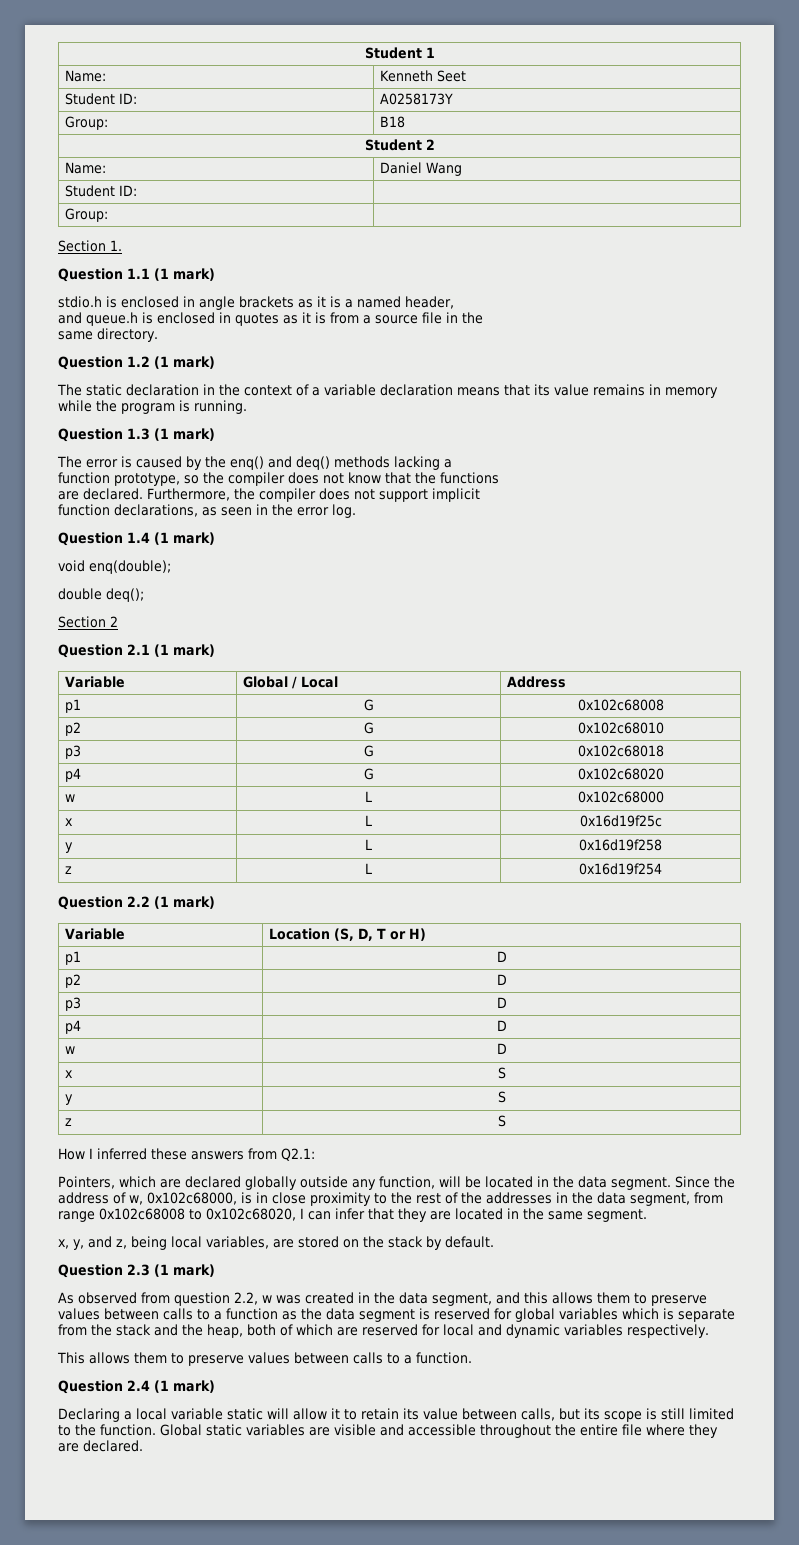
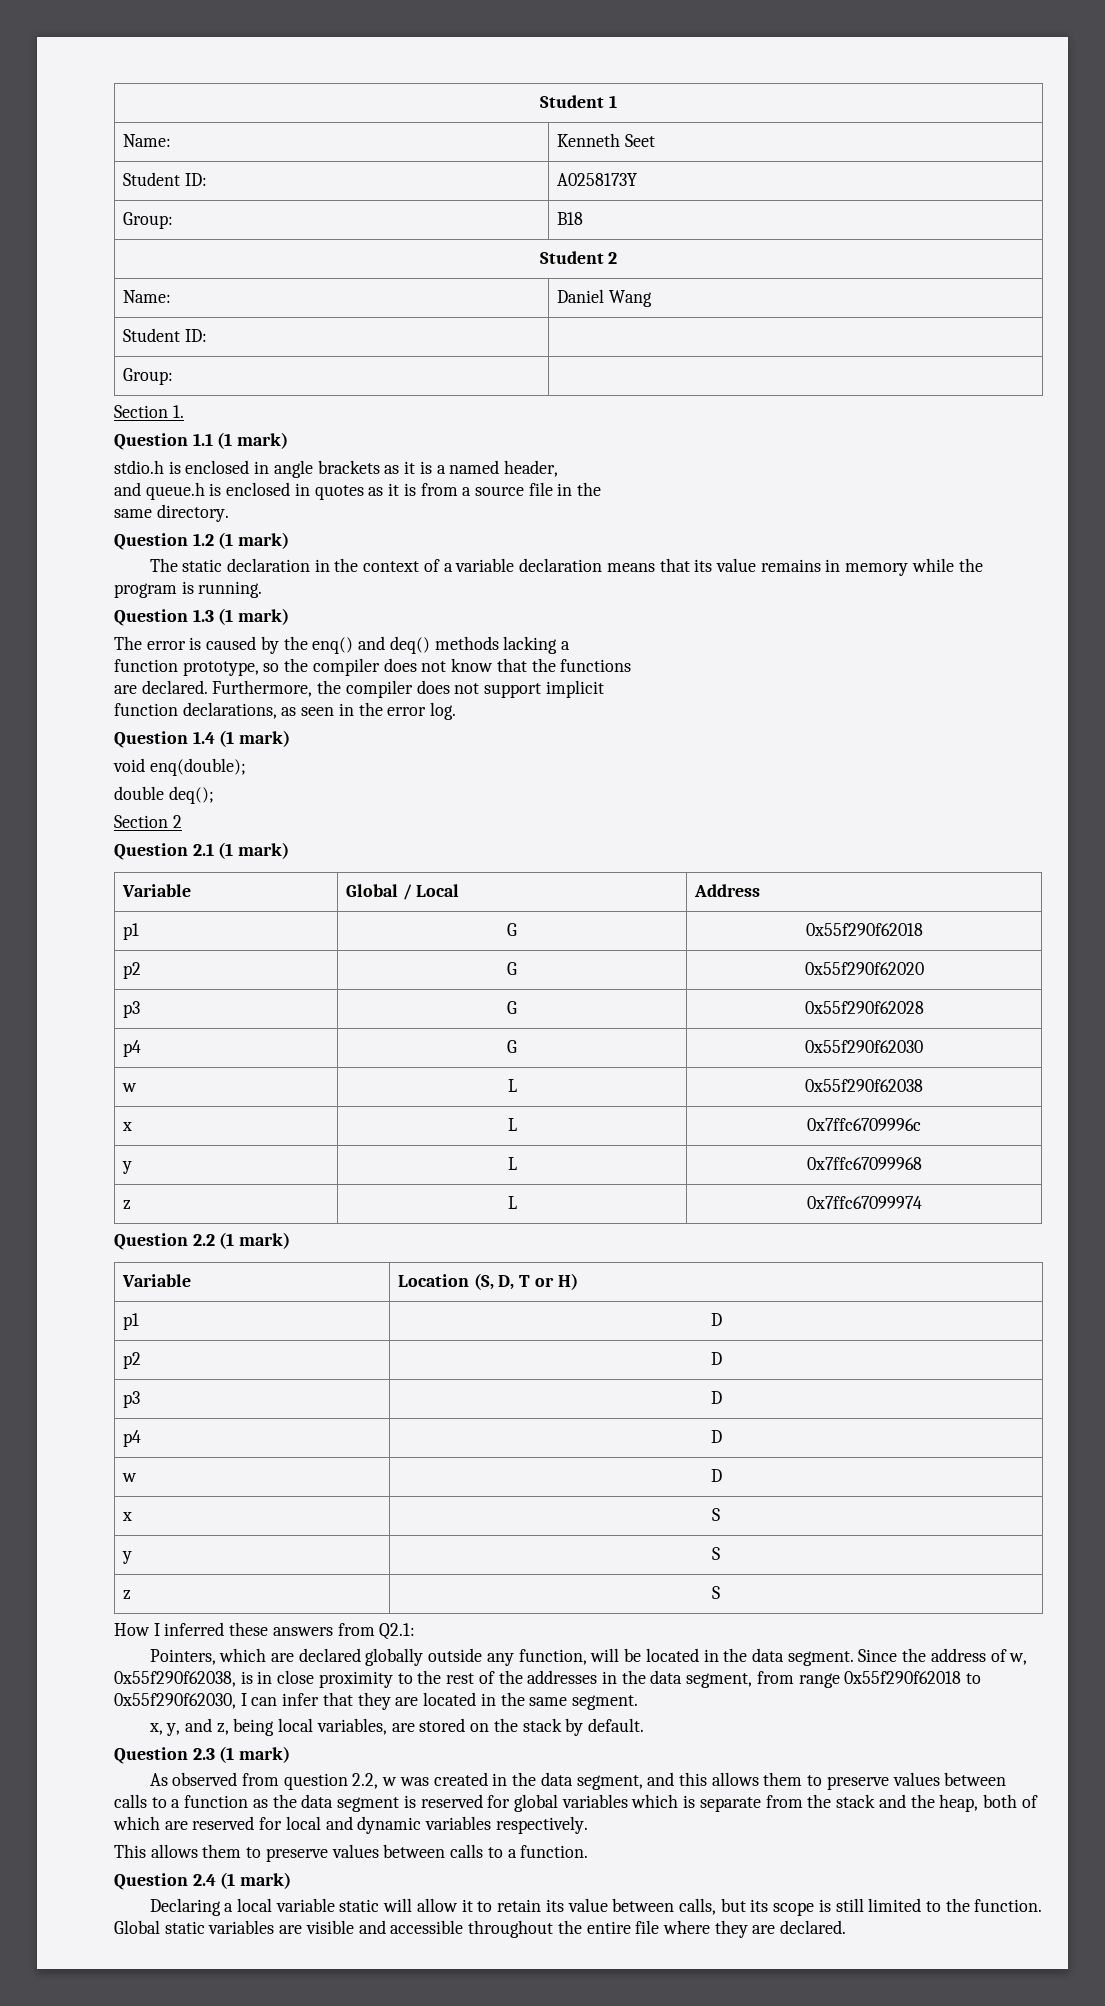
- p1 | G | 0x102c68008
+ p1 | G | 0x55f290f62018
- p2 | G | 0x102c68010
+ p2 | G | 0x55f290f62020
- p3 | G | 0x102c68018
+ p3 | G | 0x55f290f62028
- p4 | G | 0x102c68020
+ p4 | G | 0x55f290f62030
- w | L | 0x102c68000
+ w | L | 0x55f290f62038
- x | L | 0x16d19f25c
+ x | L | 0x7ffc6709996c
- y | L | 0x16d19f258
+ y | L | 0x7ffc67099968
- z | L | 0x16d19f254
+ z | L | 0x7ffc67099974
- Since the address of w, 0x102c68000, is in close proximity to the rest of the addresses in the data segment, from range 0x102c68008 to 0x102c68020, I can infer that they are located in the same segment.
+ Since the address of w, 0x55f290f62038, is in close proximity to the rest of the addresses in the data segment, from range 0x55f290f62018 to 0x55f290f62030, I can infer that they are located in the same segment.

